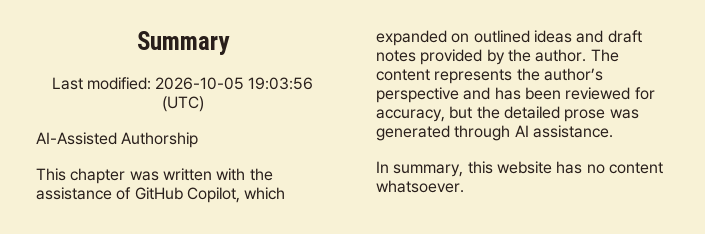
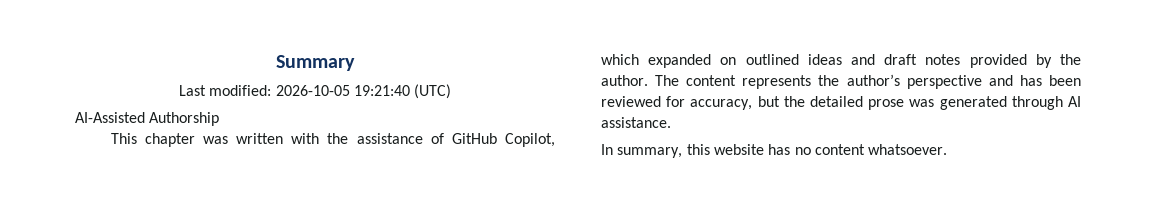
- Last modified: 2026-10-05 19:03:56 (UTC)
+ Last modified: 2026-10-05 19:21:40 (UTC)

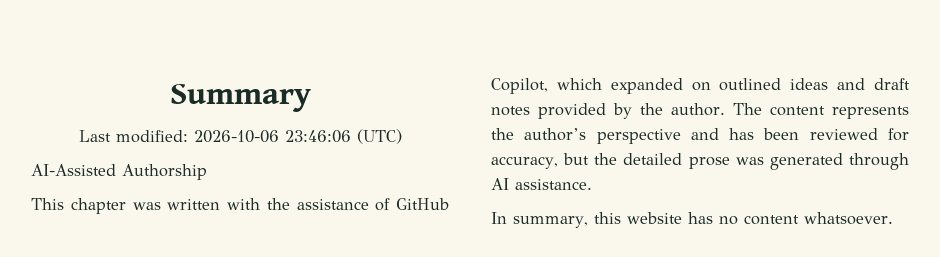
- Last modified: 2026-10-05 19:21:40 (UTC)
+ Last modified: 2026-10-06 23:46:06 (UTC)

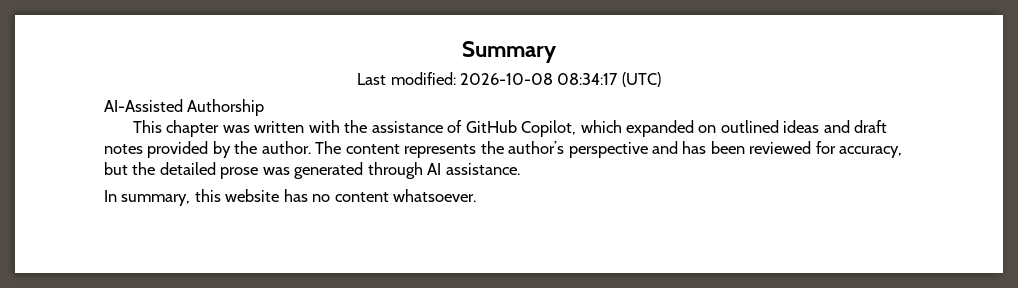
- Last modified: 2026-10-06 23:46:06 (UTC)
+ Last modified: 2026-10-08 08:34:17 (UTC)

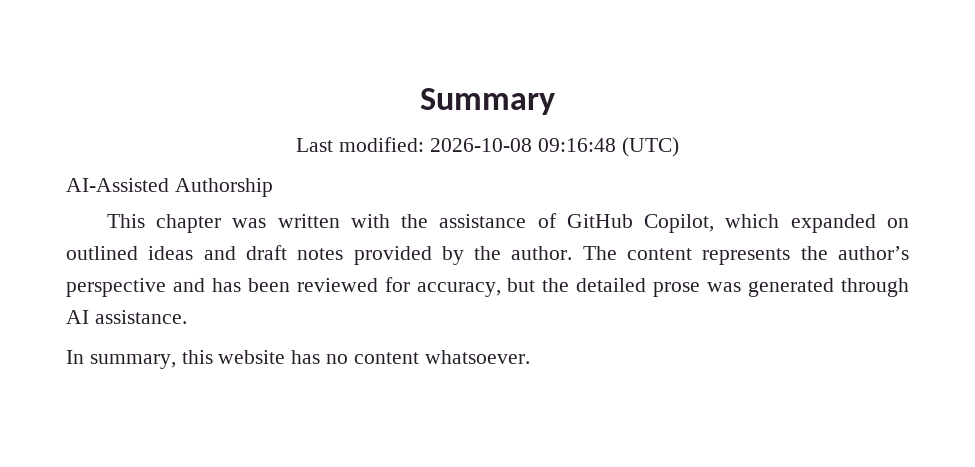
- Last modified: 2026-10-08 08:34:17 (UTC)
+ Last modified: 2026-10-08 09:16:48 (UTC)

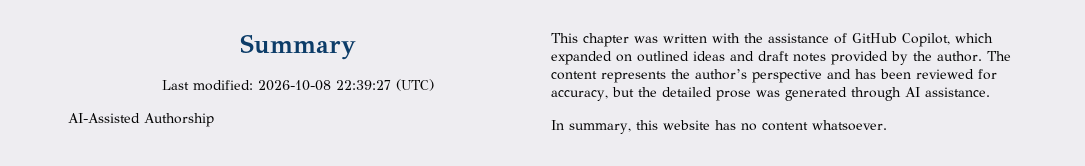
- Last modified: 2026-10-08 09:16:48 (UTC)
+ Last modified: 2026-10-08 22:39:27 (UTC)

